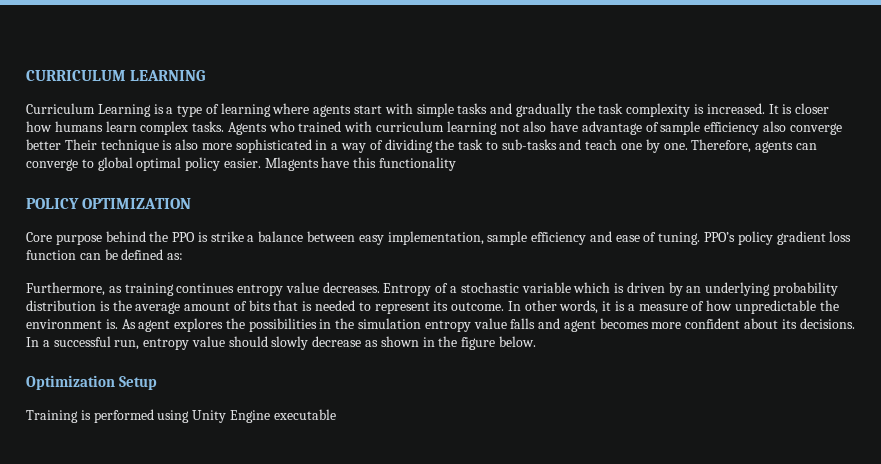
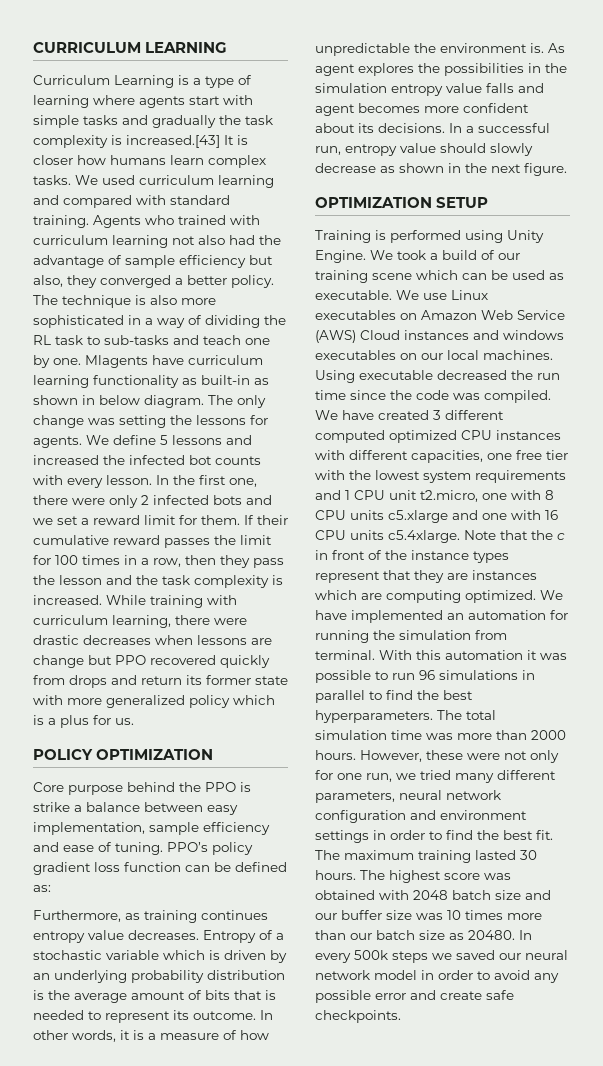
- Curriculum Learning is a type of learning where agents start with simple tasks and gradually the task complexity is increased. It is closer how humans learn complex tasks.
+ Curriculum Learning is a type of learning where agents start with simple tasks and gradually the task complexity is increased.[43] It is closer how humans learn complex tasks.
+ We used curriculum learning and compared with standard training.
- Agents who trained with curriculum learning not also have advantage of sample efficiency also converge better Their technique is also more sophisticated in a way of dividing the task to sub-tasks and teach one by one.
+ Agents who trained with curriculum learning not also had the advantage of sample efficiency but also, they converged a better policy. The technique is also more sophisticated in a way of dividing the RL task to sub-tasks and teach one by one.
- Therefore, agents can converge to global optimal policy easier. Mlagents have this functionality
+ Mlagents have curriculum learning functionality as built-in as shown in below diagram. The only change was setting the lessons for agents. We define 5 lessons and increased the infected bot counts with every lesson. In the first one, there were only 2 infected bots and we set a reward limit for them. If their cumulative reward passes the limit for 100 times in a row, then they pass the lesson and the task complexity is increased. While training with curriculum learning, there were drastic decreases when lessons are change but PPO recovered quickly from drops and return its former state with more generalized policy which is a plus for us.
- In a successful run, entropy value should slowly decrease as shown in the figure below.
- Optimization Setup
+ In a successful run, entropy value should slowly decrease as shown in the next figure.
+ OPTIMIZATION SETUP
- Training is performed using Unity Engine executable
+ Training is performed using Unity Engine. We took a build of our training scene which can be used as executable. We use Linux executables on Amazon Web Service (AWS) Cloud instances and windows executables on our local machines. Using executable decreased the run time since the code was compiled. We have created 3 different computed optimized CPU instances with different capacities, one free tier with the lowest system requirements and 1 CPU unit t2.micro, one with 8 CPU units c5.xlarge and one with 16 CPU units c5.4xlarge. Note that the c in front of the instance types represent that they are instances which are computing optimized. We have implemented an automation for running the simulation from terminal. With this automation it was possible to run 96 simulations in parallel to find the best hyperparameters. The total simulation time was more than 2000 hours. However, these were not only for one run, we tried many different parameters, neural network configuration and environment settings in order to find the best fit. The maximum training lasted 30 hours. The highest score was obtained with 2048 batch size and our buffer size was 10 times more than our batch size as 20480. In every 500k steps we saved our neural network model in order to avoid any possible error and create safe checkpoints.

